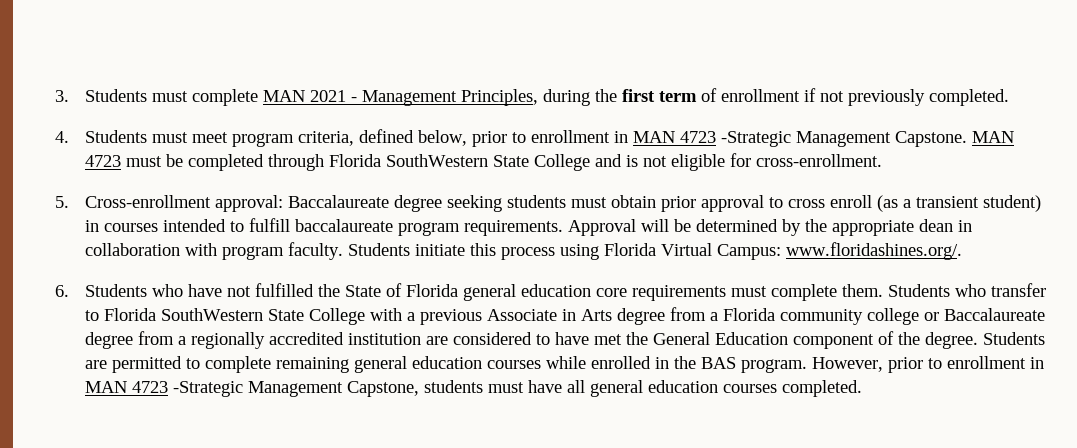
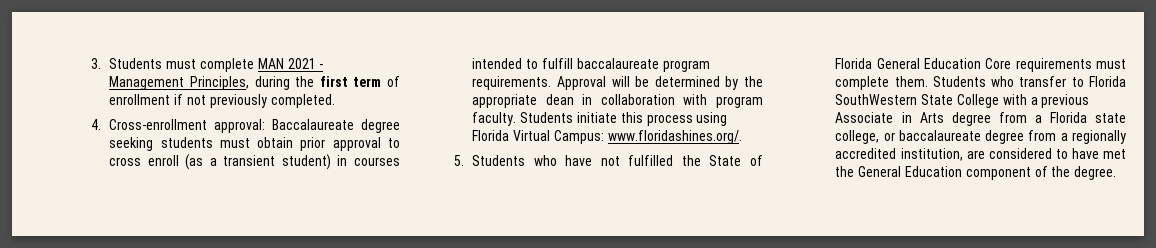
- 4. Students must meet program criteria, defined below, prior to enrollment in MAN 4723 -Strategic Management Capstone. MAN 4723 must be completed through Florida SouthWestern State College and is not eligible for cross-enrollment.
- 5. Cross-enrollment approval: Baccalaureate degree seeking students must obtain prior approval to cross enroll (as a transient student) in courses intended to fulfill baccalaureate program requirements.
+ 4. Cross-enrollment approval: Baccalaureate degree seeking students must obtain prior approval to cross enroll (as a transient student) in courses intended to fulfill baccalaureate program requirements.
- 6. Students who have not fulfilled the State of Florida general education core requirements must complete them.
+ 5. Students who have not fulfilled the State of Florida General Education Core requirements must complete them.
- Students who transfer to Florida SouthWestern State College with a previous Associate in Arts degree from a Florida community college or Baccalaureate degree from a regionally accredited institution are considered to have met the General Education component of the degree. Students are permitted to complete remaining general education courses while enrolled in the BAS program. However, prior to enrollment in MAN 4723 -Strategic Management Capstone, students must have all general education courses completed.
+ Students who transfer to Florida SouthWestern State College with a previous Associate in Arts degree from a Florida state college, or baccalaureate degree from a regionally accredited institution, are considered to have met the General Education component of the degree.

